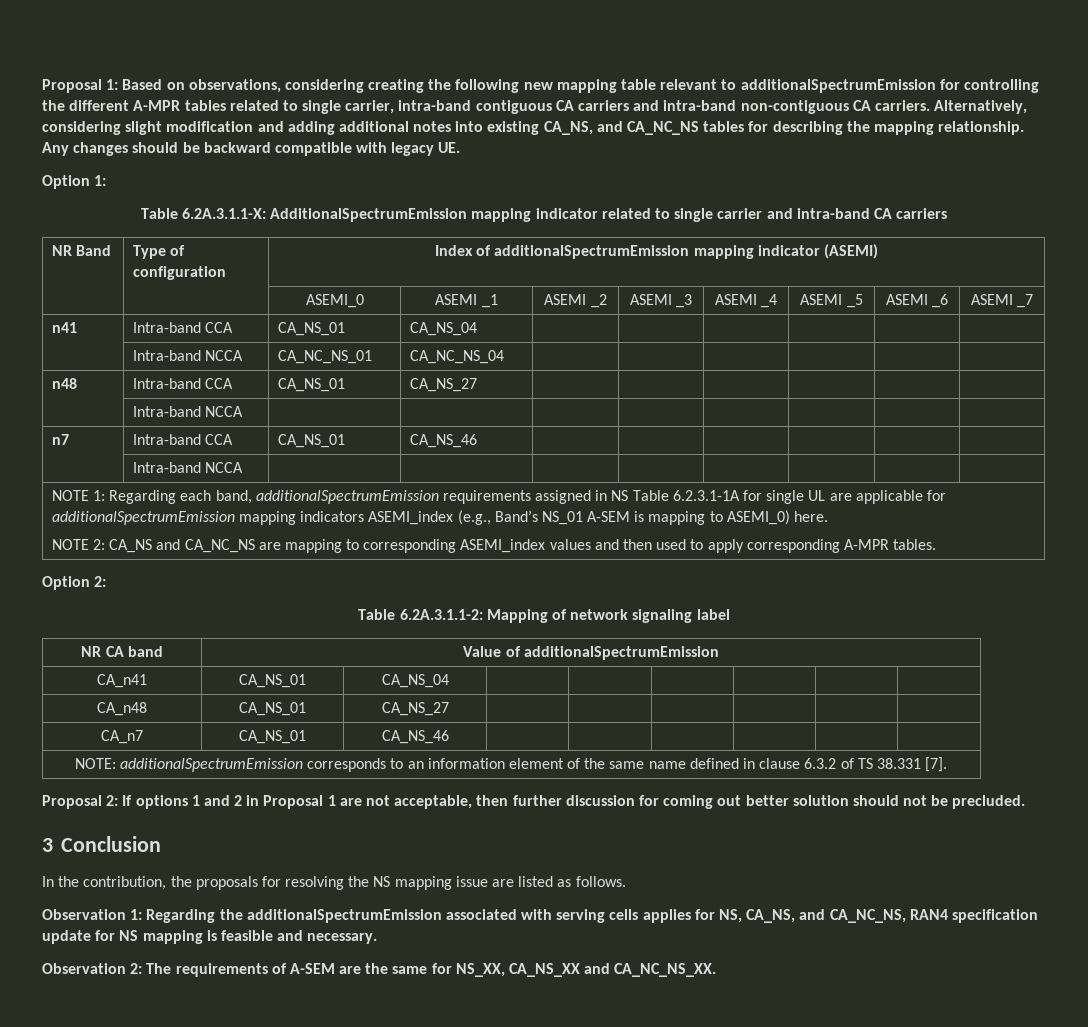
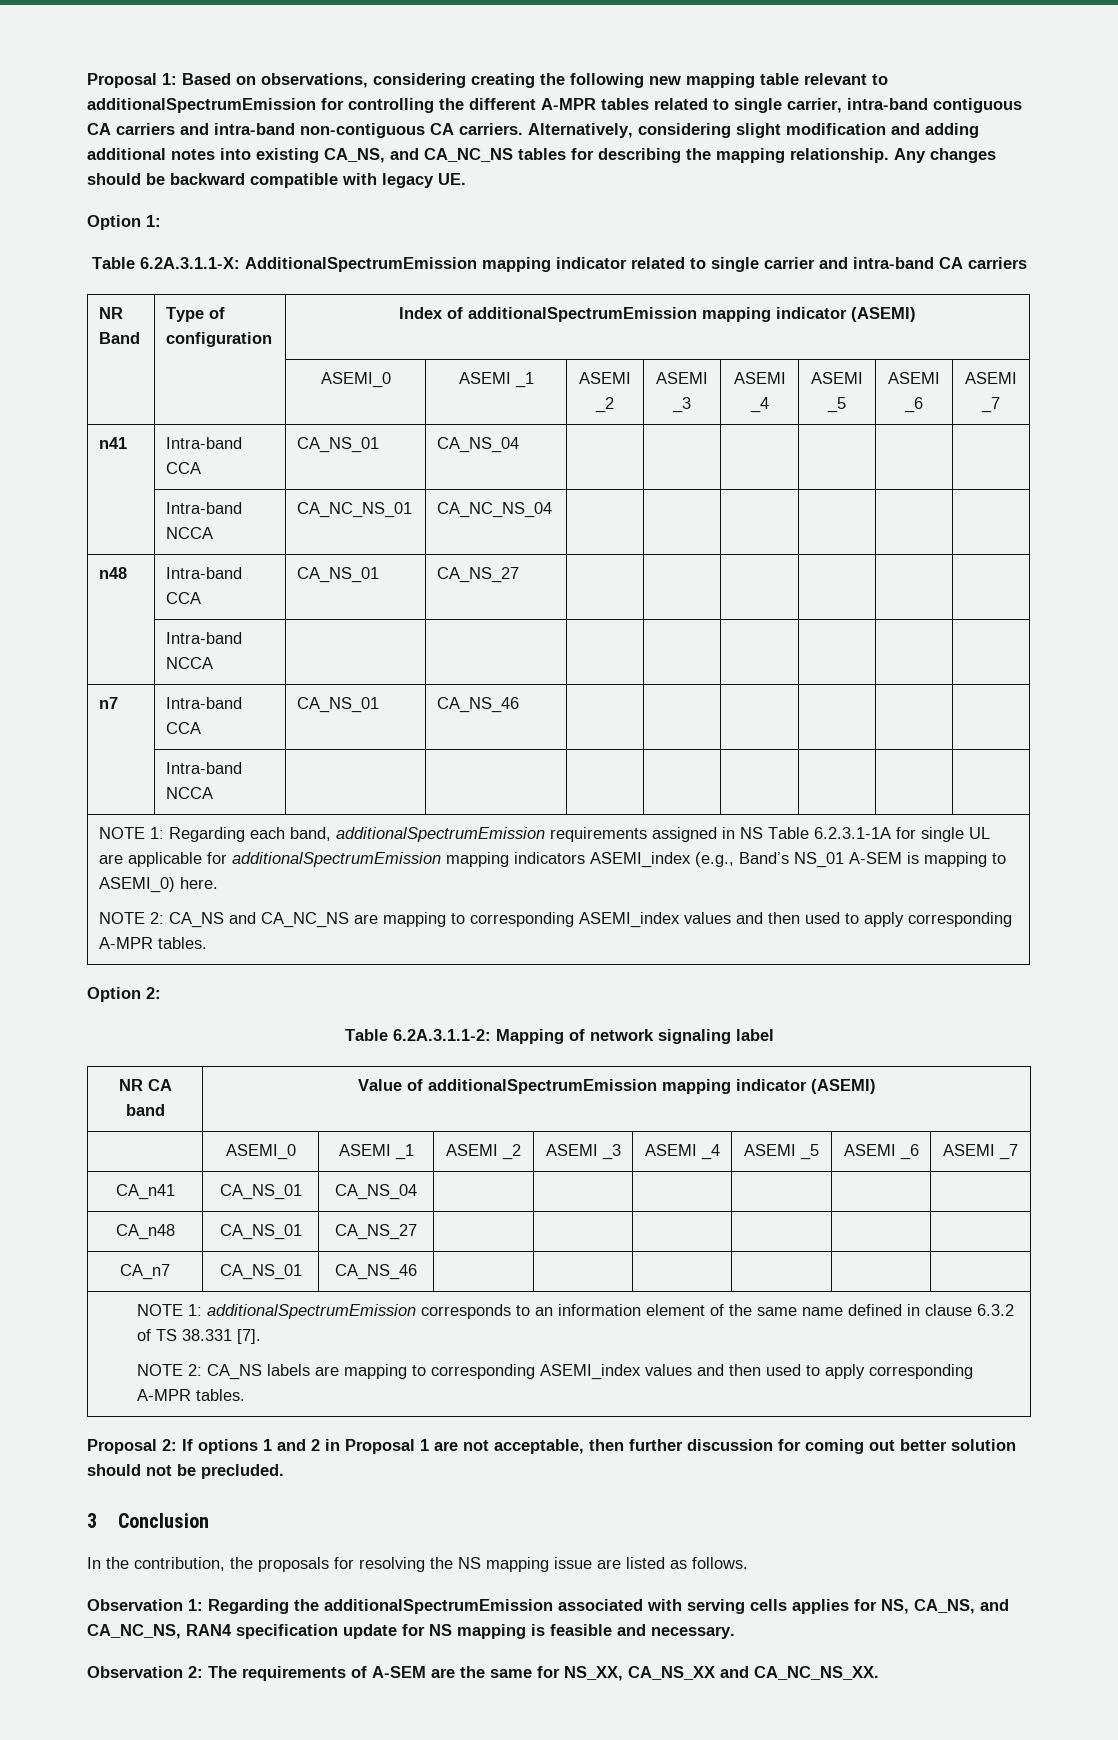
- NR CA band | Value of additionalSpectrumEmission
+ NR CA band | Value of additionalSpectrumEmission mapping indicator (ASEMI)
+ | ASEMI_0 | ASEMI _1 | ASEMI _2 | ASEMI _3 | ASEMI _4 | ASEMI _5 | ASEMI _6 | ASEMI _7
- NOTE: additionalSpectrumEmission corresponds to an information element of the same name defined in clause 6.3.2 of TS 38.331 [7].
+ NOTE 1: additionalSpectrumEmission corresponds to an information element of the same name defined in clause 6.3.2 of TS 38.331 [7].
+ NOTE 2: CA_NS labels are mapping to corresponding ASEMI_index values and then used to apply corresponding A-MPR tables.

